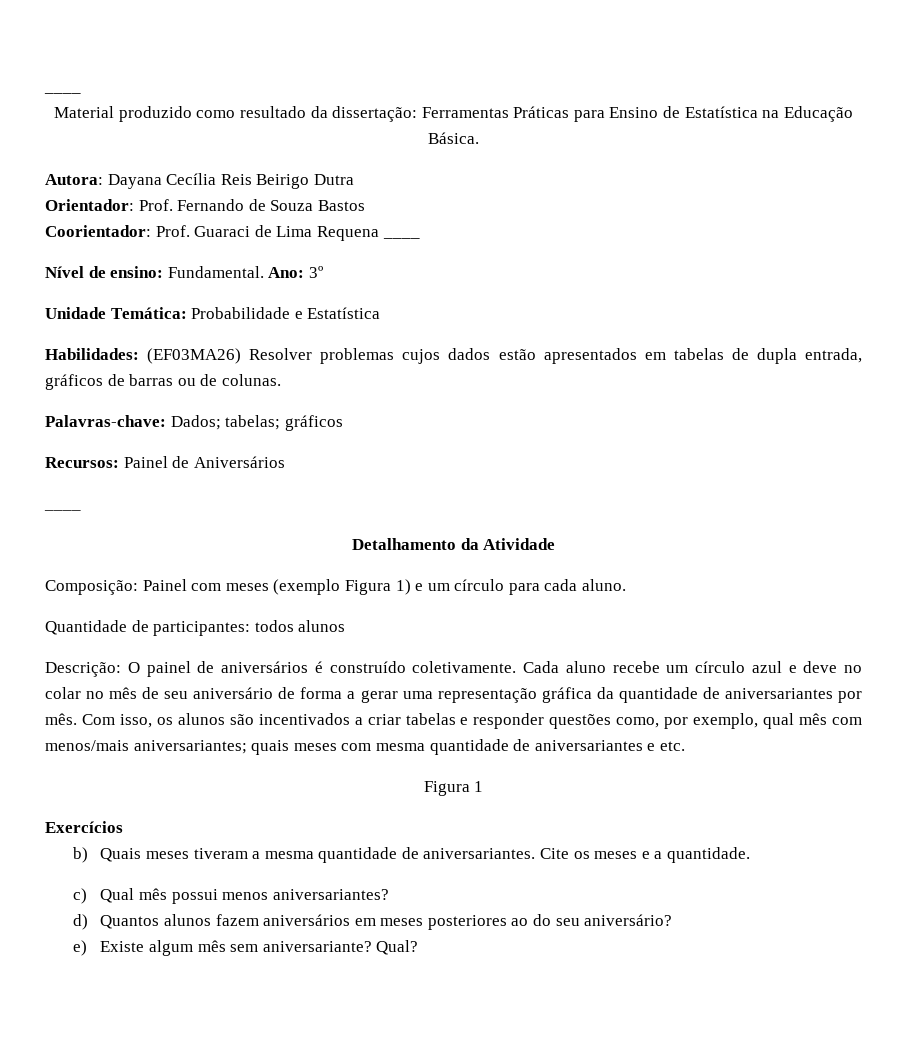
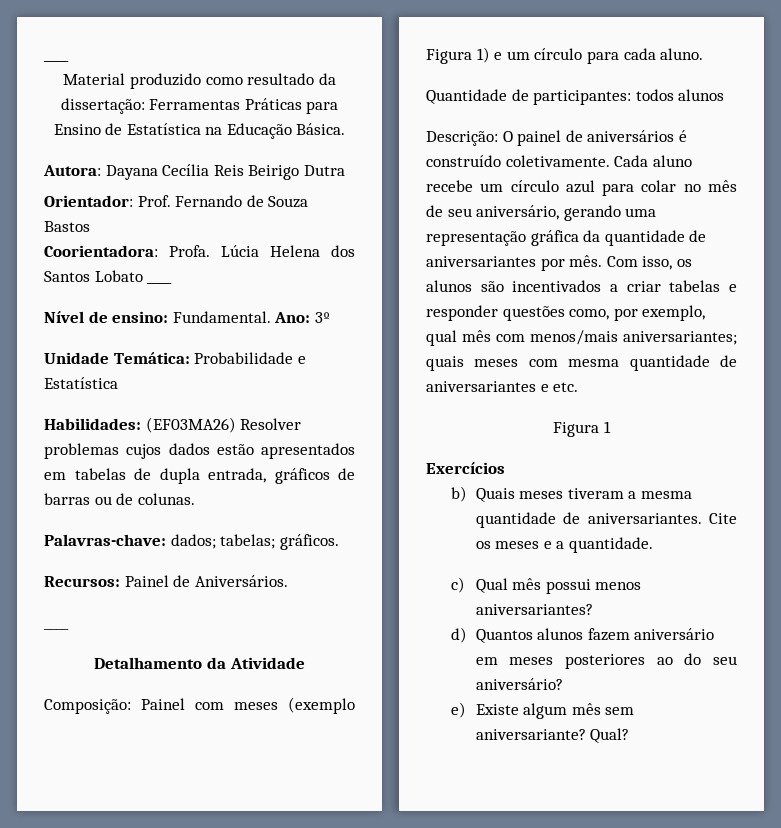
- Coorientador: Prof. Guaraci de Lima Requena ____
+ Coorientadora: Profa. Lúcia Helena dos Santos Lobato ____
- Palavras-chave: Dados; tabelas; gráficos
+ Palavras-chave: dados; tabelas; gráficos.
- Recursos: Painel de Aniversários
+ Recursos: Painel de Aniversários.
- Cada aluno recebe um círculo azul e deve no colar no mês de seu aniversário de forma a gerar uma representação gráfica da quantidade de aniversariantes por mês.
+ Cada aluno recebe um círculo azul para colar no mês de seu aniversário, gerando uma representação gráfica da quantidade de aniversariantes por mês.
- d) Quantos alunos fazem aniversários em meses posteriores ao do seu aniversário?
+ d) Quantos alunos fazem aniversário em meses posteriores ao do seu aniversário?

